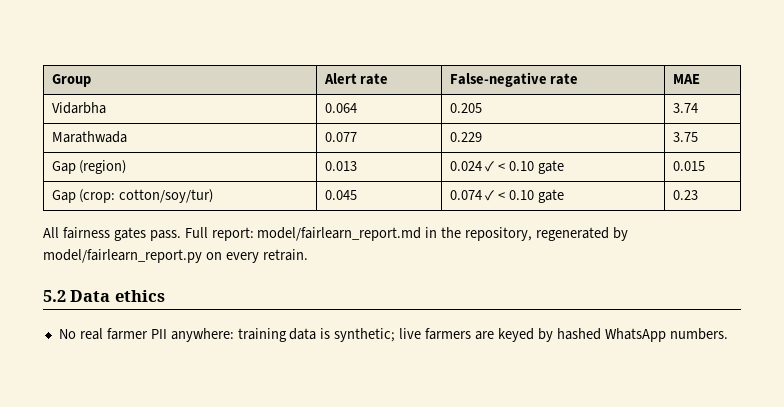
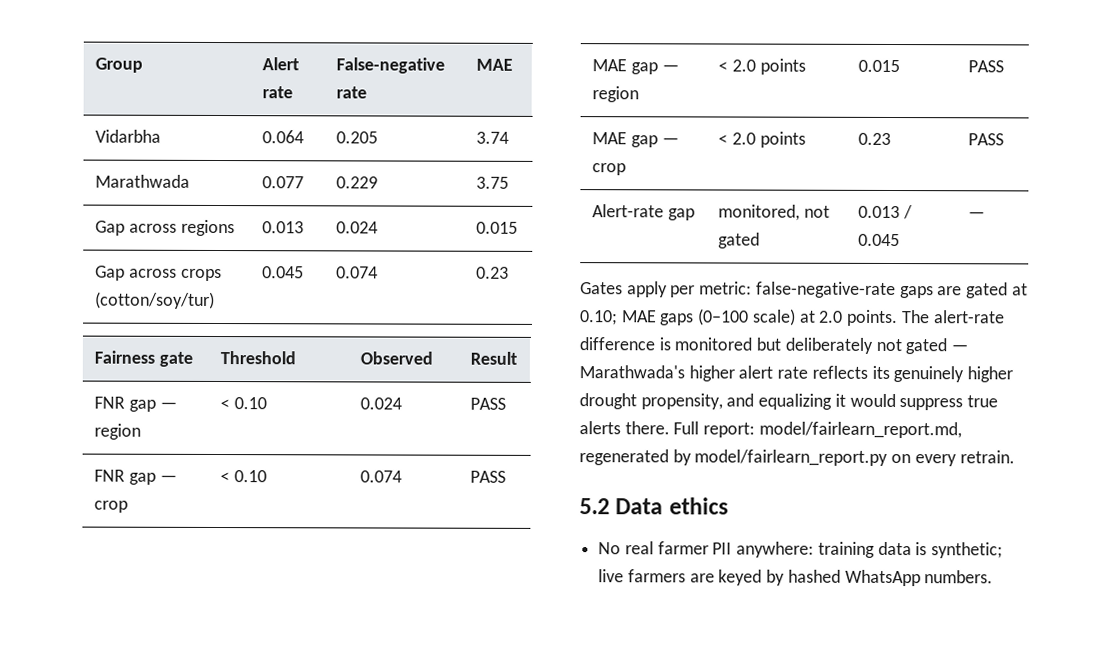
- Gap (region) | 0.013 | 0.024 ✓ < 0.10 gate | 0.015
+ Gap across regions | 0.013 | 0.024 | 0.015
- Gap (crop: cotton/soy/tur) | 0.045 | 0.074 ✓ < 0.10 gate | 0.23
- All fairness gates pass. Full report: model/fairlearn_report.md in the repository, regenerated by model/fairlearn_report.py on every retrain.
+ Gap across crops (cotton/soy/tur) | 0.045 | 0.074 | 0.23
+ Fairness gate | Threshold | Observed | Result
+ FNR gap — region | < 0.10 | 0.024 | PASS
+ FNR gap — crop | < 0.10 | 0.074 | PASS
+ MAE gap — region | < 2.0 points | 0.015 | PASS
+ MAE gap — crop | < 2.0 points | 0.23 | PASS
+ Alert-rate gap | monitored, not gated | 0.013 / 0.045 | —
+ Gates apply per metric: false-negative-rate gaps are gated at 0.10; MAE gaps (0–100 scale) at 2.0 points. The alert-rate difference is monitored but deliberately not gated — Marathwada's higher alert rate reflects its genuinely higher drought propensity, and equalizing it would suppress true alerts there. Full report: model/fairlearn_report.md, regenerated by model/fairlearn_report.py on every retrain.

